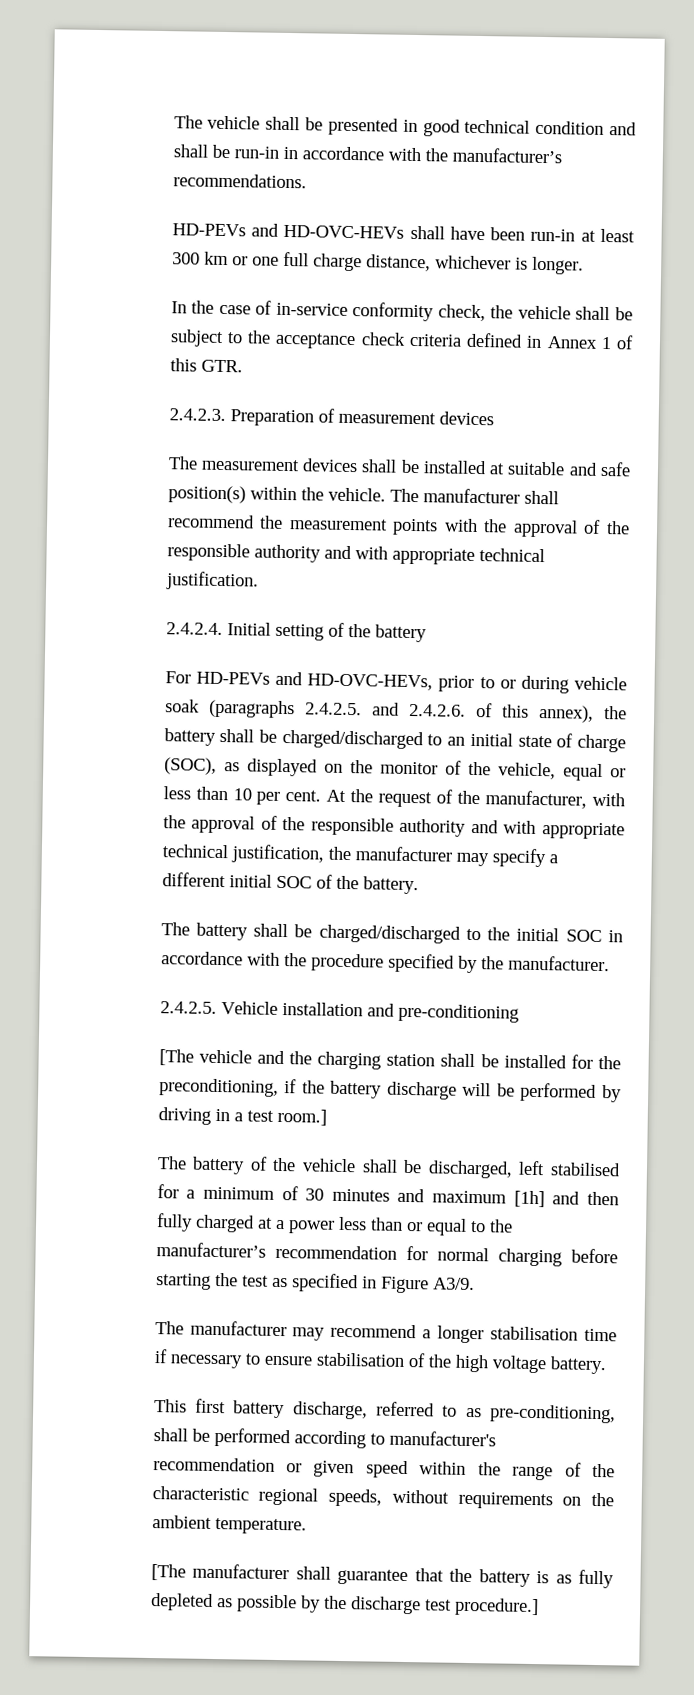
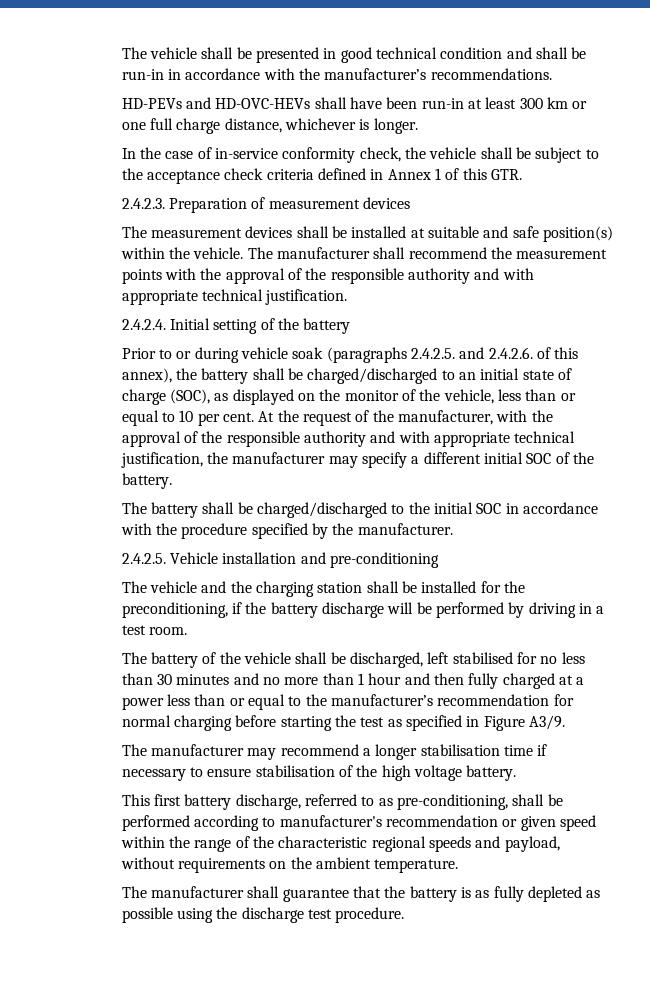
- For HD-PEVs and HD-OVC-HEVs, prior to or during vehicle soak (paragraphs 2.4.2.5. and 2.4.2.6. of this annex), the battery shall be charged/discharged to an initial state of charge (SOC), as displayed on the monitor of the vehicle, equal or less than 10 per cent.
+ Prior to or during vehicle soak (paragraphs 2.4.2.5. and 2.4.2.6. of this annex), the battery shall be charged/discharged to an initial state of charge (SOC), as displayed on the monitor of the vehicle, less than or equal to 10 per cent.
- [The vehicle and the charging station shall be installed for the preconditioning, if the battery discharge will be performed by driving in a test room.]
+ The vehicle and the charging station shall be installed for the preconditioning, if the battery discharge will be performed by driving in a test room.
- The battery of the vehicle shall be discharged, left stabilised for a minimum of 30 minutes and maximum [1h] and then fully charged at a power less than or equal to the manufacturer’s recommendation for normal charging before starting the test as specified in Figure A3/9.
+ The battery of the vehicle shall be discharged, left stabilised for no less than 30 minutes and no more than 1 hour and then fully charged at a power less than or equal to the manufacturer’s recommendation for normal charging before starting the test as specified in Figure A3/9.
- This first battery discharge, referred to as pre-conditioning, shall be performed according to manufacturer's recommendation or given speed within the range of the characteristic regional speeds, without requirements on the ambient temperature.
+ This first battery discharge, referred to as pre-conditioning, shall be performed according to manufacturer's recommendation or given speed within the range of the characteristic regional speeds and payload, without requirements on the ambient temperature.
- [The manufacturer shall guarantee that the battery is as fully depleted as possible by the discharge test procedure.]
+ The manufacturer shall guarantee that the battery is as fully depleted as possible using the discharge test procedure.

